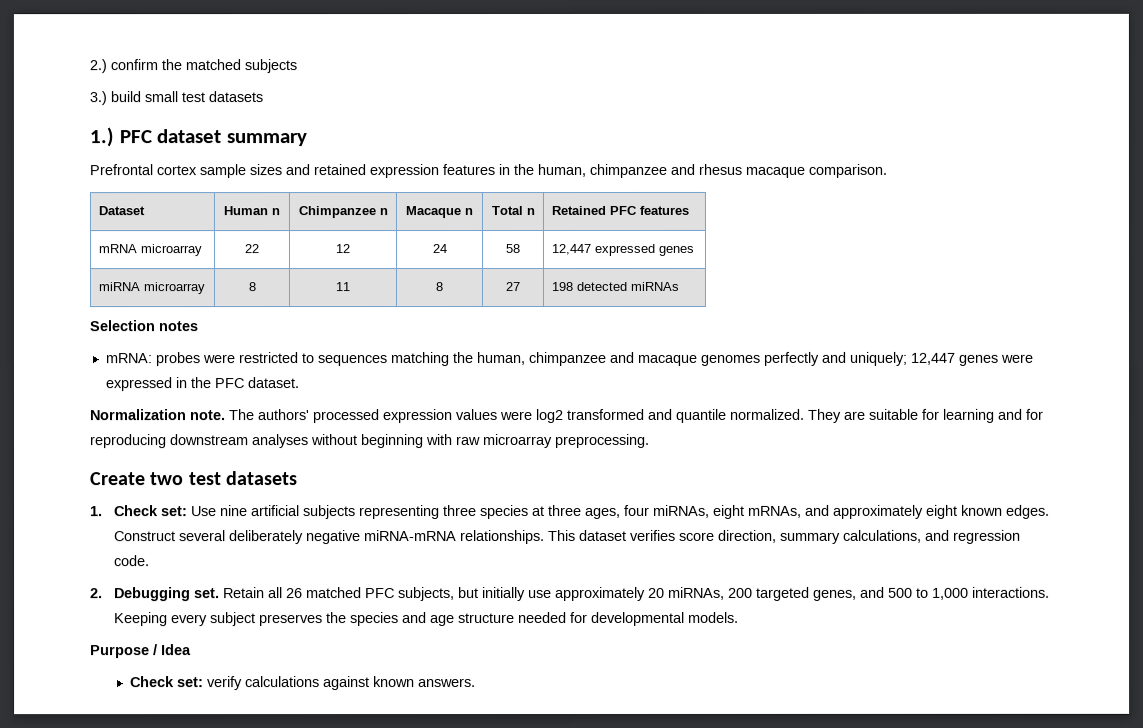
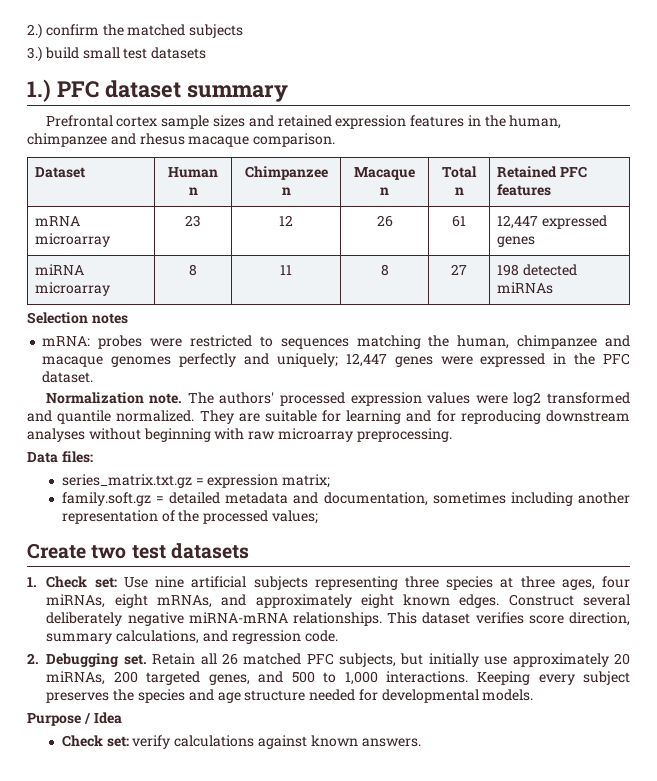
- mRNA microarray | 22 | 12 | 24 | 58 | 12,447 expressed genes
+ mRNA microarray | 23 | 12 | 26 | 61 | 12,447 expressed genes
+ Data files:
+ series_matrix.txt.gz = expression matrix;
+ family.soft.gz = detailed metadata and documentation, sometimes including another representation of the processed values;

